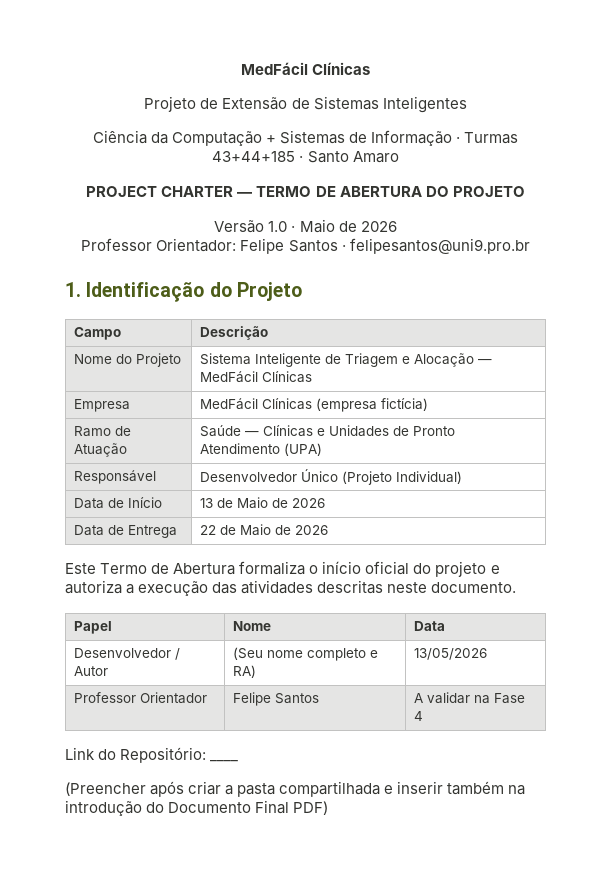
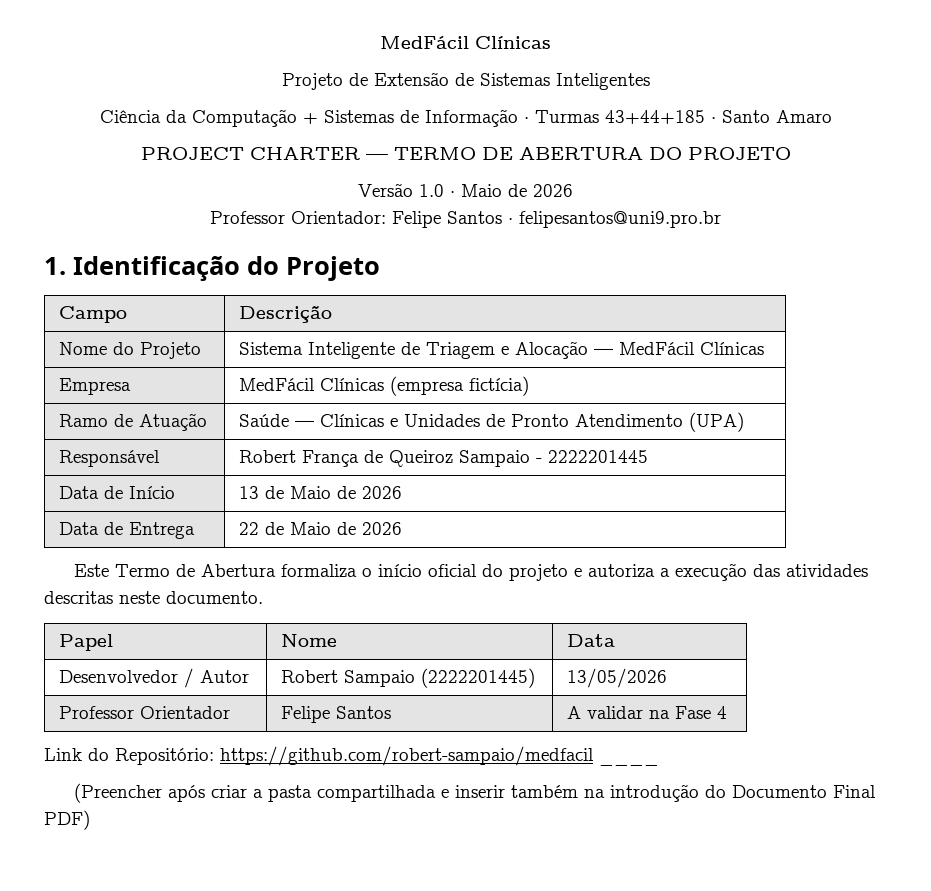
- Responsável | Desenvolvedor Único (Projeto Individual)
+ Responsável | Robert França de Queiroz Sampaio - 2222201445
- Desenvolvedor / Autor | (Seu nome completo e RA) | 13/05/2026
+ Desenvolvedor / Autor | Robert Sampaio (2222201445) | 13/05/2026
- Link do Repositório: ____
+ Link do Repositório: https://github.com/robert-sampaio/medfacil ____

